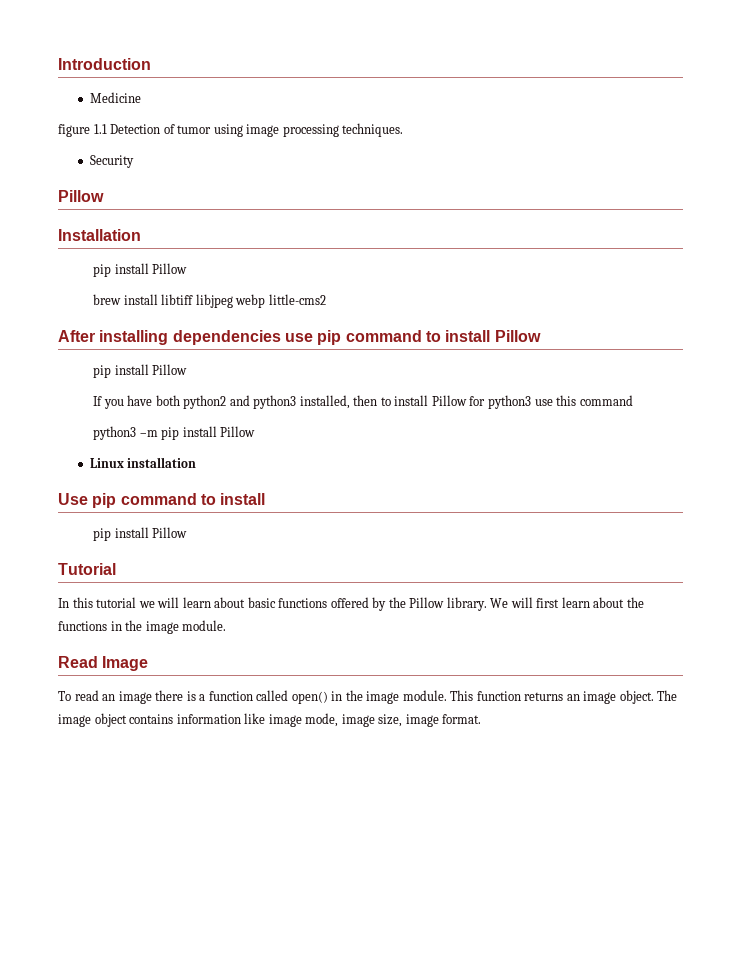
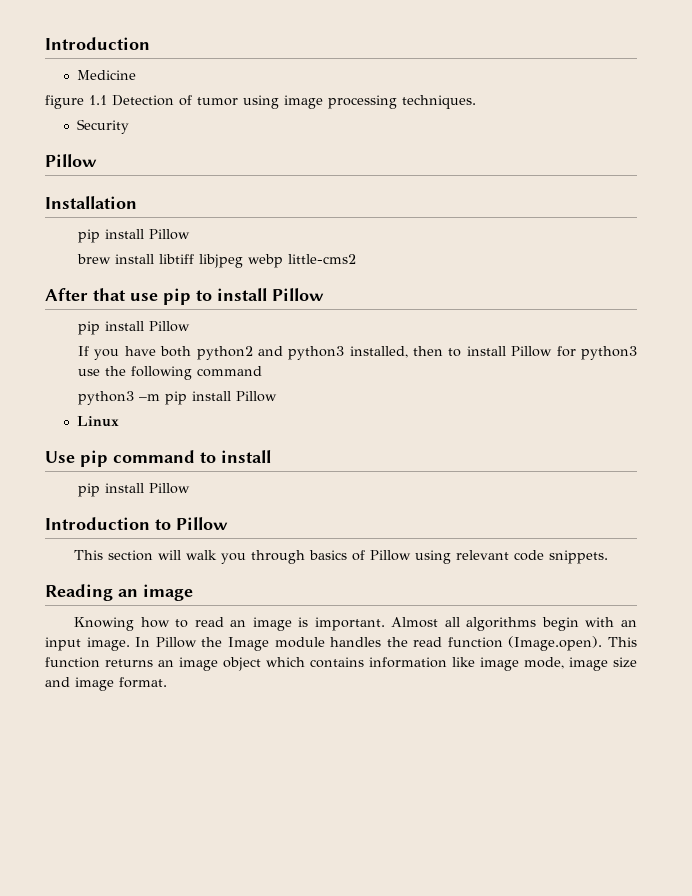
- After installing dependencies use pip command to install Pillow
+ After that use pip to install Pillow
- If you have both python2 and python3 installed, then to install Pillow for python3 use this command
+ If you have both python2 and python3 installed, then to install Pillow for python3 use the following command
- Linux installation
+ Linux
- Tutorial
- In this tutorial we will learn about basic functions offered by the Pillow library. We will first learn about the functions in the image module.
- Read Image
- To read an image there is a function called open() in the image module. This function returns an image object. The image object contains information like image mode, image size, image format.
+ Introduction to Pillow
+ This section will walk you through basics of Pillow using relevant code snippets.
+ Reading an image
+ Knowing how to read an image is important. Almost all algorithms begin with an input image. In Pillow the Image module handles the read function (Image.open). This function returns an image object which contains information like image mode, image size and image format.

